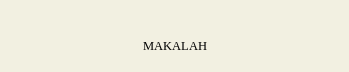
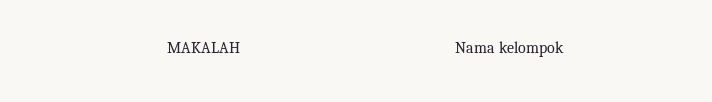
+ Nama kelompok

